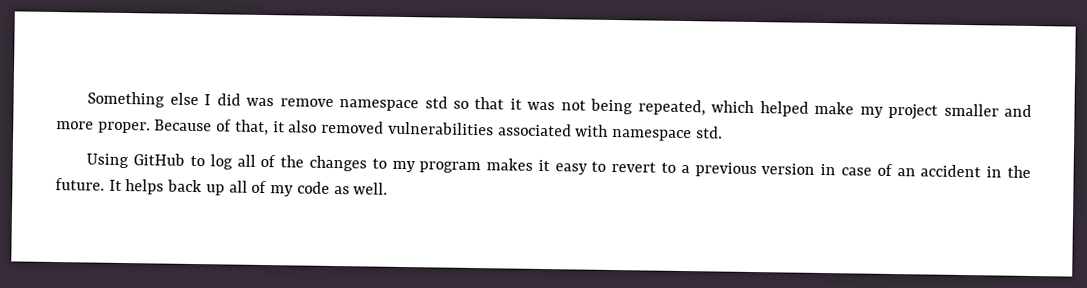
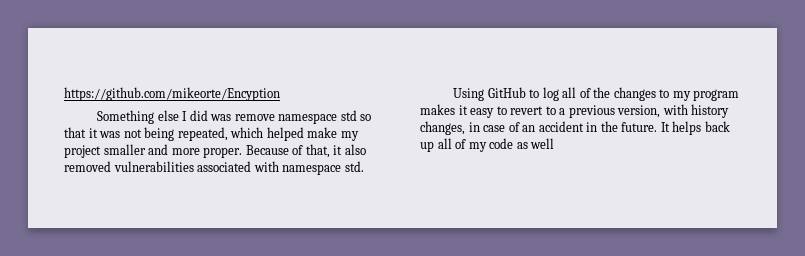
+ https://github.com/mikeorte/Encyption
- Using GitHub to log all of the changes to my program makes it easy to revert to a previous version in case of an accident in the future.
+ Using GitHub to log all of the changes to my program makes it easy to revert to a previous version, with history changes, in case of an accident in the future.
- It helps back up all of my code as well.
+ It helps back up all of my code as well

